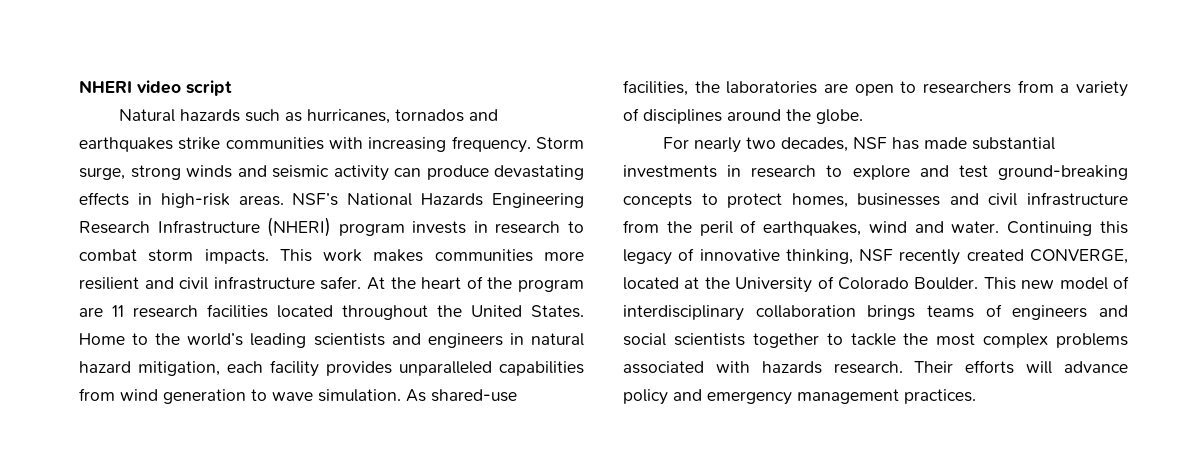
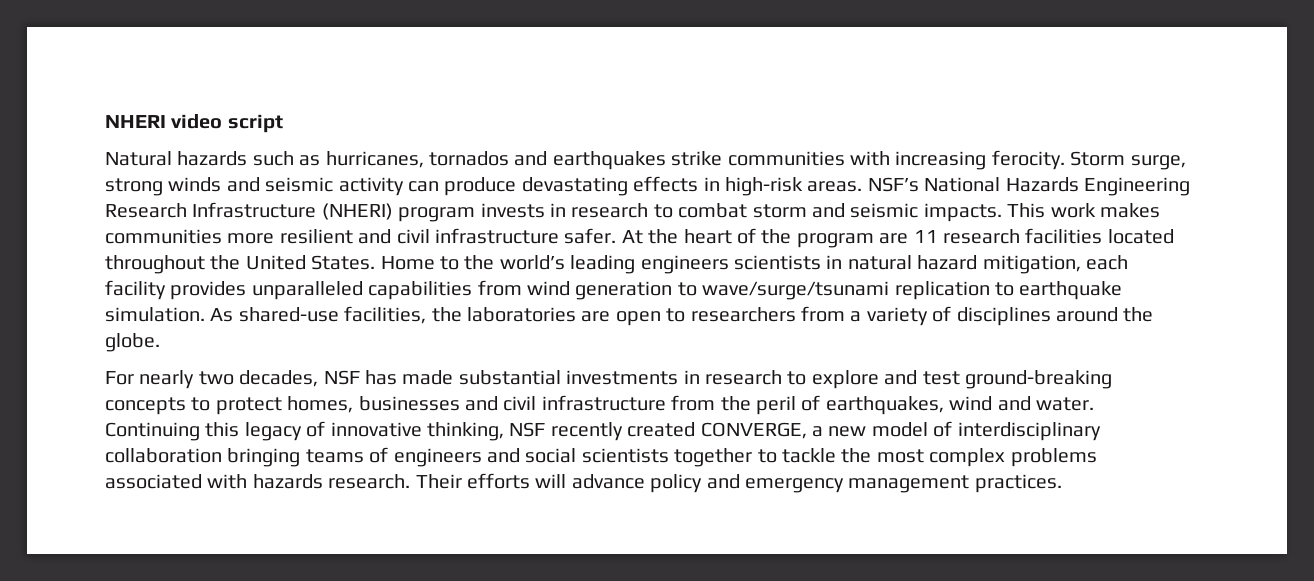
- Natural hazards such as hurricanes, tornados and earthquakes strike communities with increasing frequency.
+ Natural hazards such as hurricanes, tornados and earthquakes strike communities with increasing ferocity.
- NSF’s National Hazards Engineering Research Infrastructure (NHERI) program invests in research to combat storm impacts.
+ NSF’s National Hazards Engineering Research Infrastructure (NHERI) program invests in research to combat storm and seismic impacts.
- Home to the world’s leading scientists and engineers in natural hazard mitigation, each facility provides unparalleled capabilities from wind generation to wave simulation.
+ Home to the world’s leading engineers scientists in natural hazard mitigation, each facility provides unparalleled capabilities from wind generation to wave/surge/tsunami replication to earthquake simulation.
- Continuing this legacy of innovative thinking, NSF recently created CONVERGE, located at the University of Colorado Boulder. This new model of interdisciplinary collaboration brings teams of engineers and social scientists together to tackle the most complex problems associated with hazards research.
+ Continuing this legacy of innovative thinking, NSF recently created CONVERGE, a new model of interdisciplinary collaboration bringing teams of engineers and social scientists together to tackle the most complex problems associated with hazards research.

